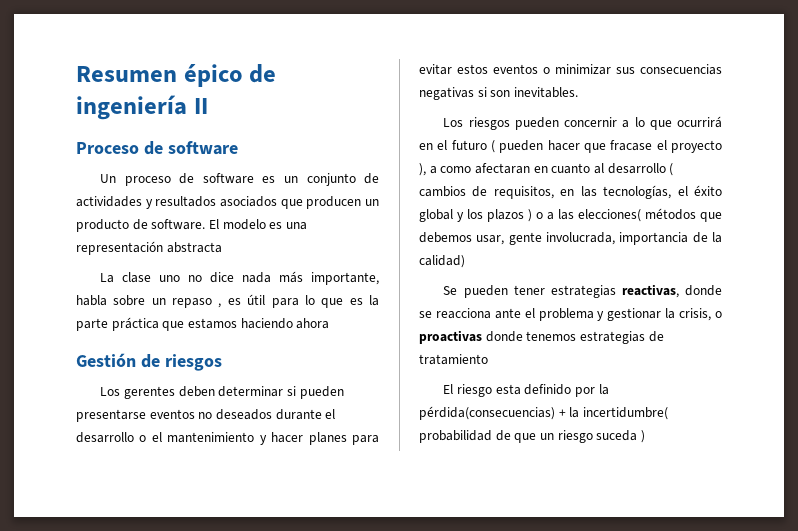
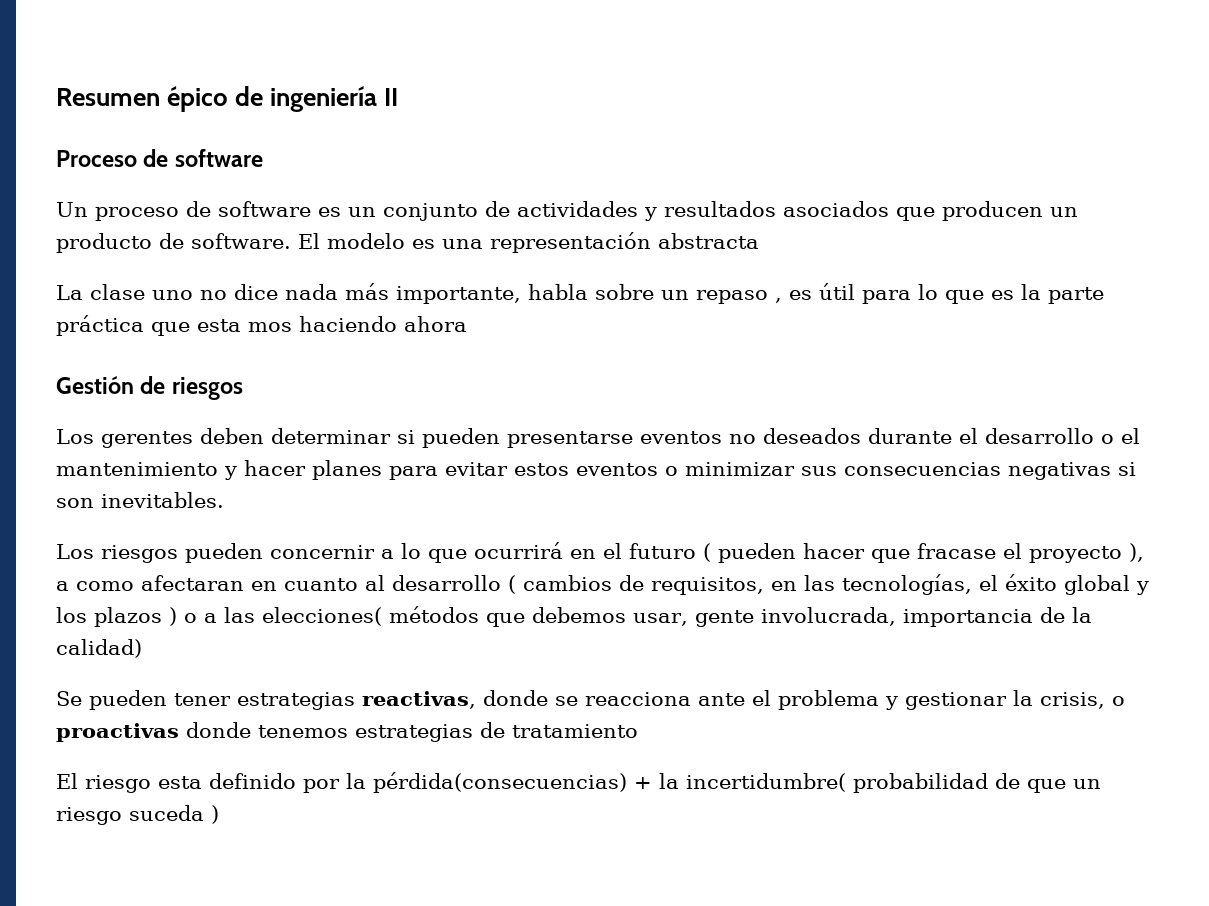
- La clase uno no dice nada más importante, habla sobre un repaso , es útil para lo que es la parte práctica que estamos haciendo ahora
+ La clase uno no dice nada más importante, habla sobre un repaso , es útil para lo que es la parte práctica que esta mos haciendo ahora

